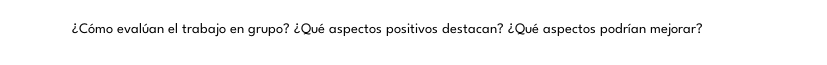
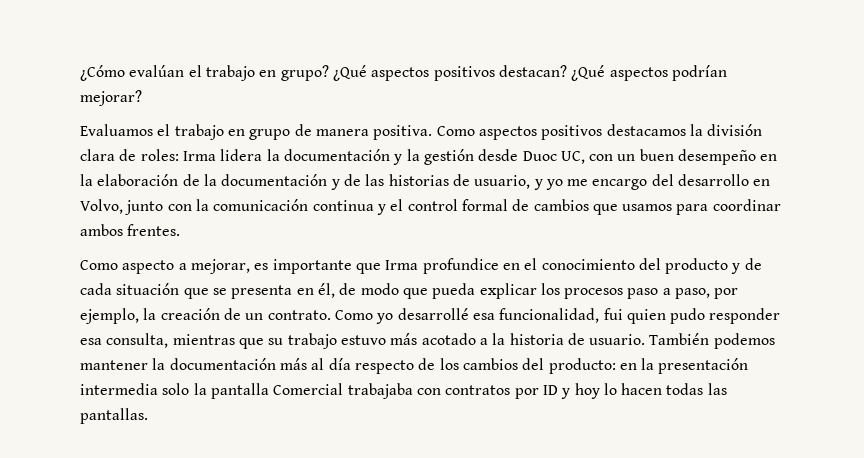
+ Evaluamos el trabajo en grupo de manera positiva. Como aspectos positivos destacamos la división clara de roles: Irma lidera la documentación y la gestión desde Duoc UC, con un buen desempeño en la elaboración de la documentación y de las historias de usuario, y yo me encargo del desarrollo en Volvo, junto con la comunicación continua y el control formal de cambios que usamos para coordinar ambos frentes.
+ Como aspecto a mejorar, es importante que Irma profundice en el conocimiento del producto y de cada situación que se presenta en él, de modo que pueda explicar los procesos paso a paso, por ejemplo, la creación de un contrato. Como yo desarrollé esa funcionalidad, fui quien pudo responder esa consulta, mientras que su trabajo estuvo más acotado a la historia de usuario. También podemos mantener la documentación más al día respecto de los cambios del producto: en la presentación intermedia solo la pantalla Comercial trabajaba con contratos por ID y hoy lo hacen todas las pantallas.

